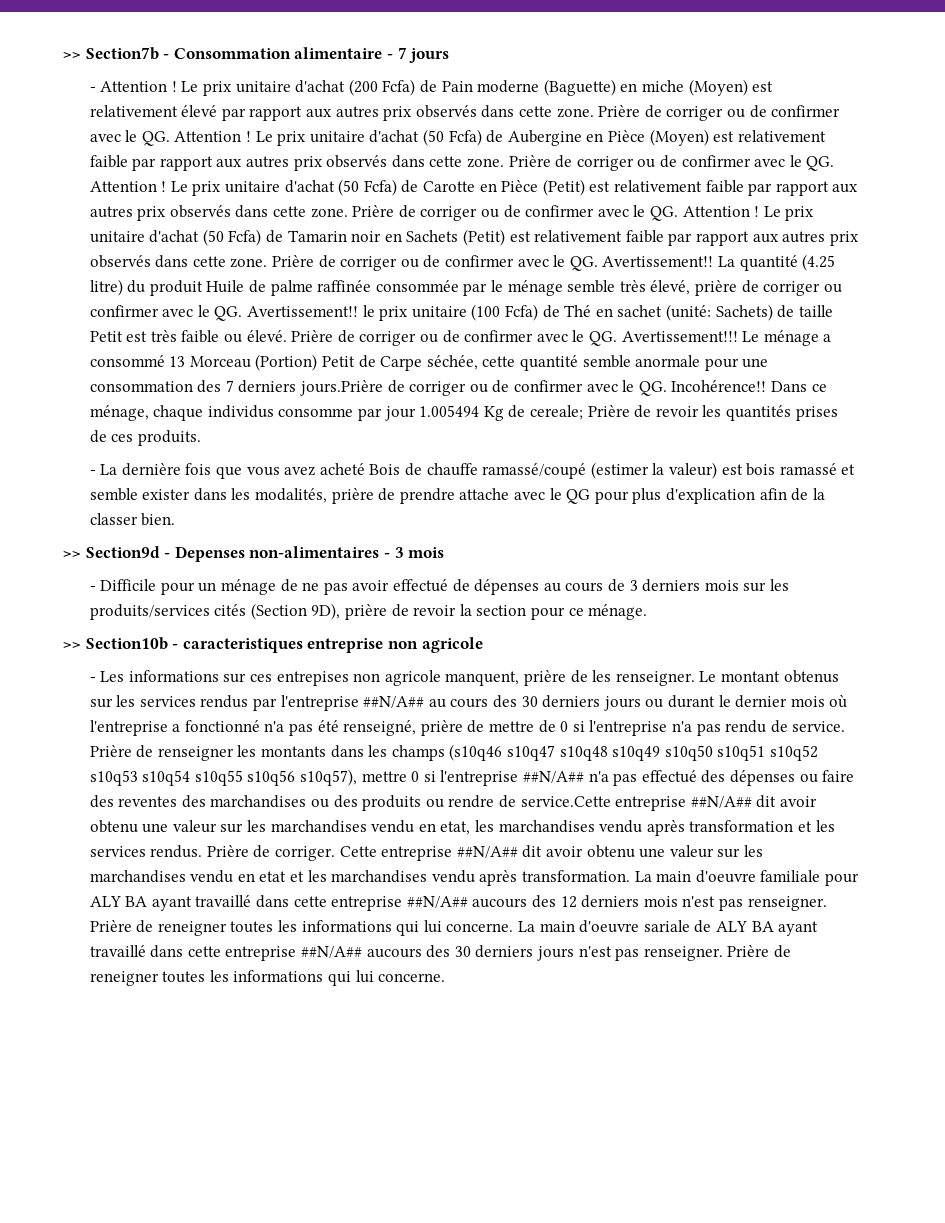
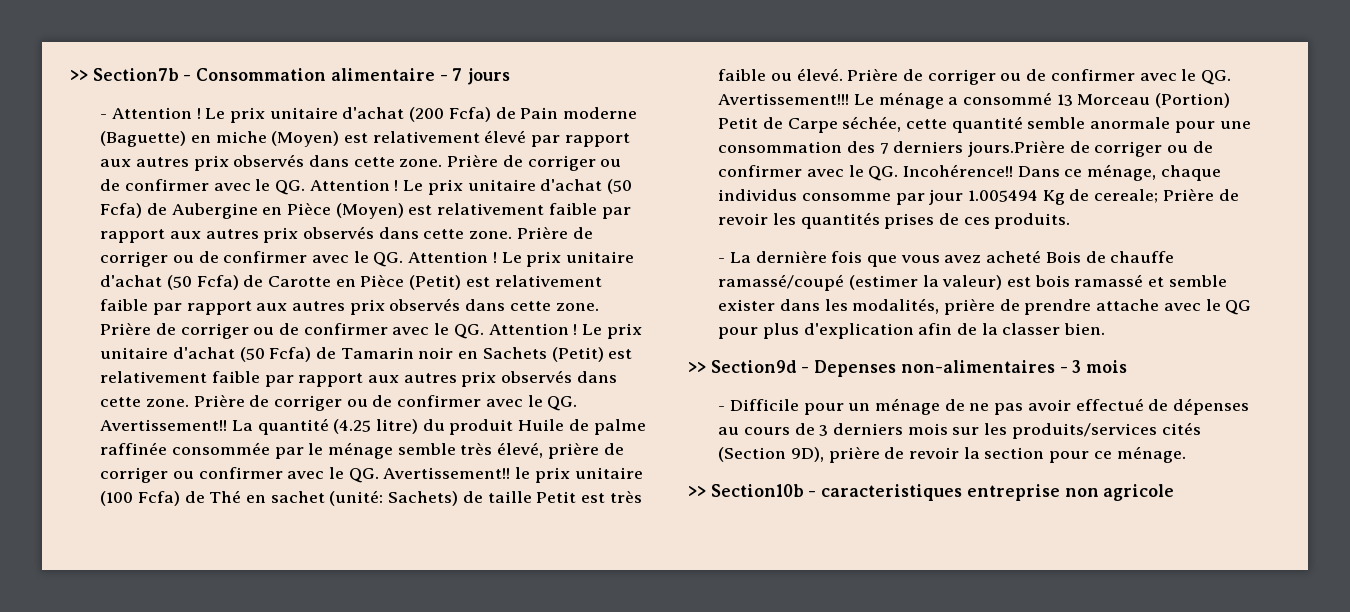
- - Les informations sur ces entrepises non agricole manquent, prière de les renseigner. Le montant obtenus sur les services rendus par l'entreprise ##N/A## au cours des 30 derniers jours ou durant le dernier mois où l'entreprise a fonctionné n'a pas été renseigné, prière de mettre de 0 si l'entreprise n'a pas rendu de service. Prière de renseigner les montants dans les champs (s10q46 s10q47 s10q48 s10q49 s10q50 s10q51 s10q52 s10q53 s10q54 s10q55 s10q56 s10q57), mettre 0 si l'entreprise ##N/A## n'a pas effectué des dépenses ou faire des reventes des marchandises ou des produits ou rendre de service.Cette entreprise ##N/A## dit avoir obtenu une valeur sur les marchandises vendu en etat, les marchandises vendu après transformation et les services rendus. Prière de corriger. Cette entreprise ##N/A## dit avoir obtenu une valeur sur les marchandises vendu en etat et les marchandises vendu après transformation. La main d'oeuvre familiale pour ALY BA ayant travaillé dans cette entreprise ##N/A## aucours des 12 derniers mois n'est pas renseigner. Prière de reneigner toutes les informations qui lui concerne. La main d'oeuvre sariale de ALY BA ayant travaillé dans cette entreprise ##N/A## aucours des 30 derniers jours n'est pas renseigner. Prière de reneigner toutes les informations qui lui concerne.

